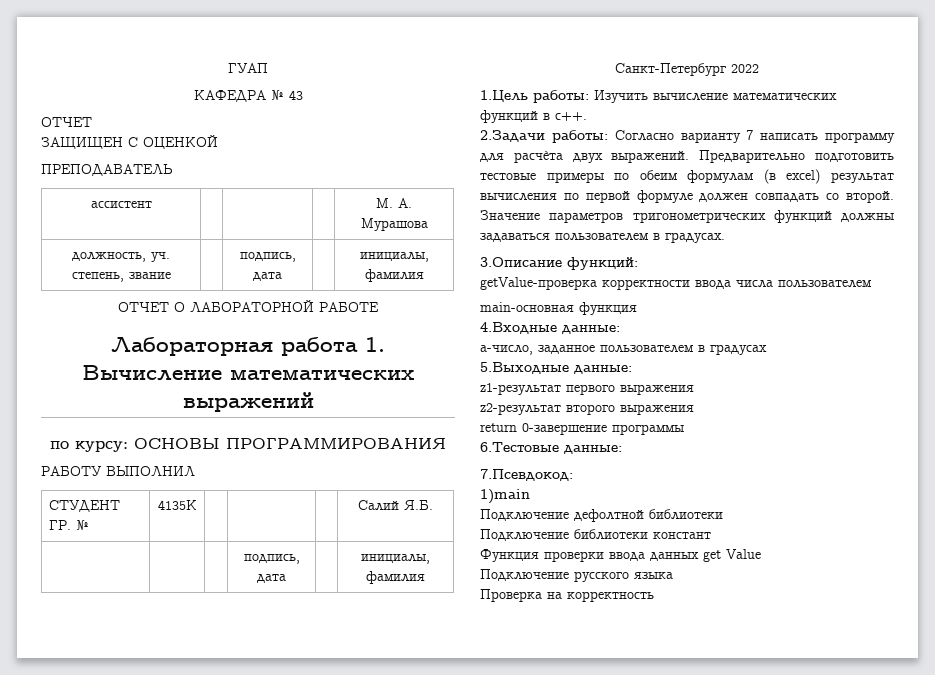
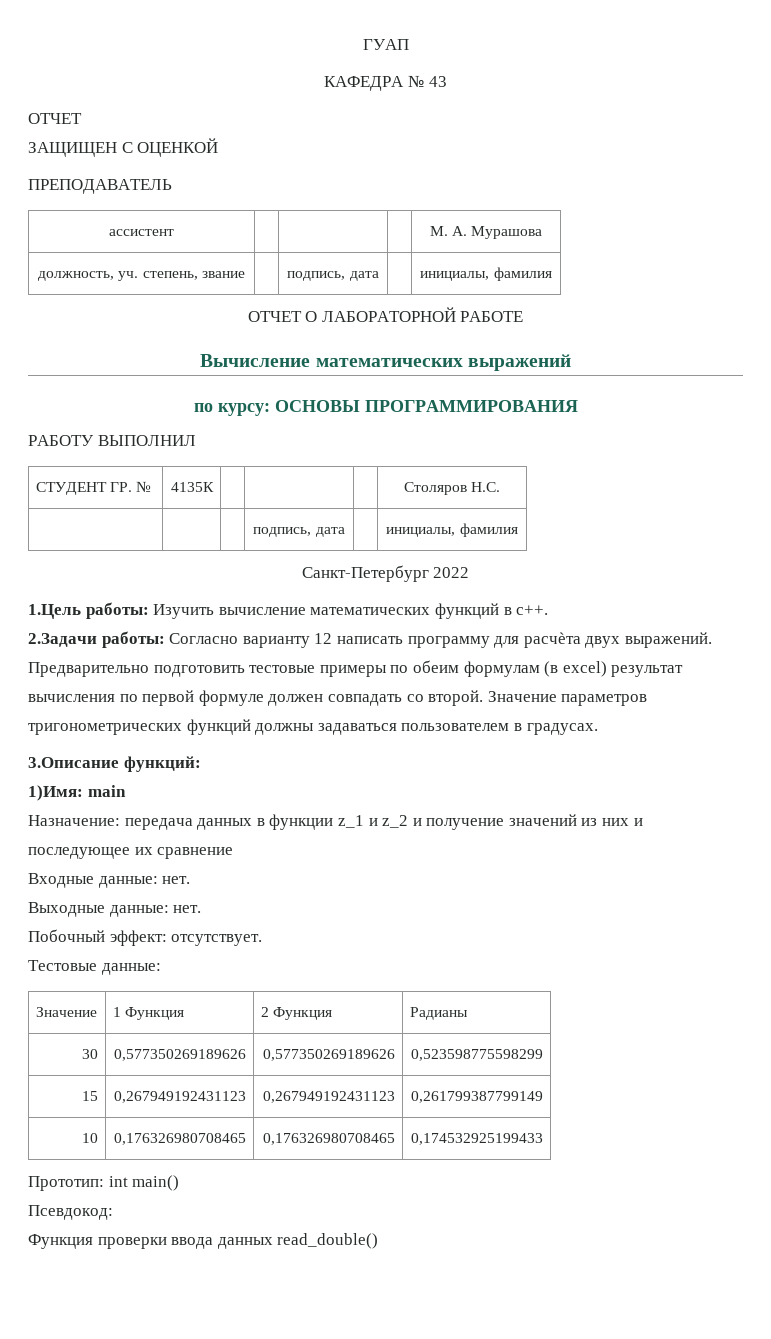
- Лабораторная работа 1. Вычисление математических выражений
+ Вычисление математических выражений
- СТУДЕНТ ГР. № | 4135К | | | | Салий Я.Б.
+ СТУДЕНТ ГР. № | 4135К | | | | Столяров Н.С.
- 2.Задачи работы: Согласно варианту 7 написать программу для расчѐта двух выражений.
+ 2.Задачи работы: Согласно варианту 12 написать программу для расчѐта двух выражений.
- getValue-проверка корректности ввода числа пользователем
- main-основная функция
- 4.Входные данные:
- a-число, заданное пользователем в градусах
- 5.Выходные данные:
- z1-результат первого выражения
- z2-результат второго выражения
- return 0-завершение программы
- 6.Тестовые данные:
- 7.Псевдокод:
- 1)main
- Подключение дефолтной библиотеки
- Подключение библиотеки констант
- Функция проверки ввода данных get Value
- Подключение русского языка
- Проверка на корректность
+ 1)Имя: main
+ Назначение: передача данных в функции z_1 и z_2 и получение значений из них и последующее их сравнение
+ Входные данные: нет.
+ Выходные данные: нет.
+ Побочный эффект: отсутствует.
+ Тестовые данные:
+ Значение | 1 Функция | 2 Функция | Радианы
+ 30 | 0,577350269189626 | 0,577350269189626 | 0,523598775598299
+ 15 | 0,267949192431123 | 0,267949192431123 | 0,261799387799149
+ 10 | 0,176326980708465 | 0,176326980708465 | 0,174532925199433
+ Прототип: int main()
+ Псевдокод:
+ Функция проверки ввода данных read_double()

